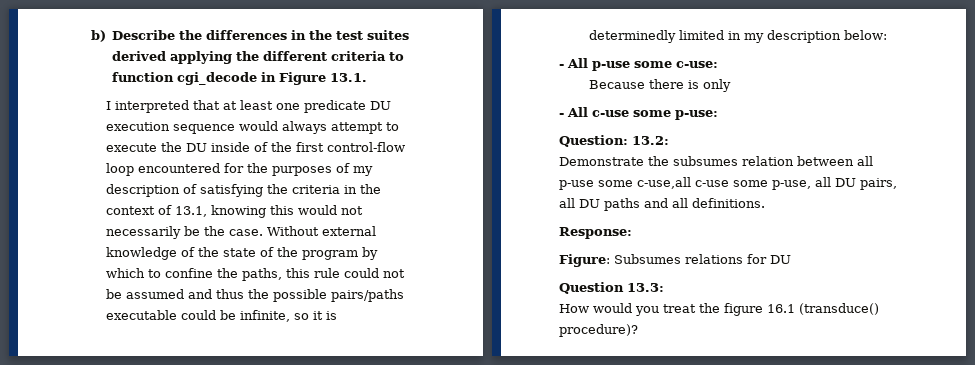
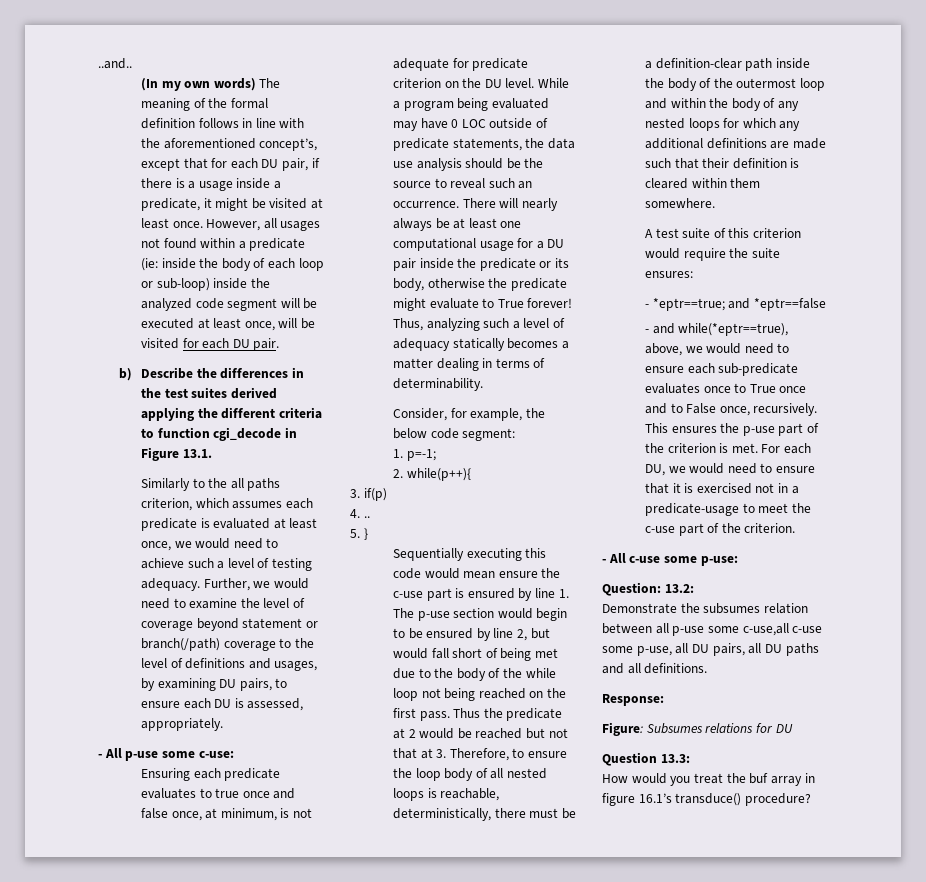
+ ..and..
+ (In my own words) The meaning of the formal definition follows in line with the aforementioned concept’s, except that for each DU pair, if there is a usage inside a predicate, it might be visited at least once. However, all usages not found within a predicate (ie: inside the body of each loop or sub-loop) inside the analyzed code segment will be executed at least once, will be visited for each DU pair.
- I interpreted that at least one predicate DU execution sequence would always attempt to execute the DU inside of the first control-flow loop encountered for the purposes of my description of satisfying the criteria in the context of 13.1, knowing this would not necessarily be the case. Without external knowledge of the state of the program by which to confine the paths, this rule could not be assumed and thus the possible pairs/paths executable could be infinite, so it is determinedly limited in my description below:
+ Similarly to the all paths criterion, which assumes each predicate is evaluated at least once, we would need to achieve such a level of testing adequacy. Further, we would need to examine the level of coverage beyond statement or branch(/path) coverage to the level of definitions and usages, by examining DU pairs, to ensure each DU is assessed, appropriately.
- Because there is only
+ Ensuring each predicate evaluates to true once and false once, at minimum, is not adequate for predicate criterion on the DU level. While a program being evaluated may have 0 LOC outside of predicate statements, the data use analysis should be the source to reveal such an occurrence. There will nearly always be at least one computational usage for a DU pair inside the predicate or its body, otherwise the predicate might evaluate to True forever! Thus, analyzing such a level of adequacy statically becomes a matter dealing in terms of determinability.
+ Consider, for example, the below code segment:
+ 1. p=-1;
+ 2. while(p++){
+ 3. if(p)
+ 4. ..
+ 5. }
+ Sequentially executing this code would mean ensure the c-use part is ensured by line 1. The p-use section would begin to be ensured by line 2, but would fall short of being met due to the body of the while loop not being reached on the first pass. Thus the predicate at 2 would be reached but not that at 3. Therefore, to ensure the loop body of all nested loops is reachable, deterministically, there must be a definition-clear path inside the body of the outermost loop and within the body of any nested loops for which any additional definitions are made such that their definition is cleared within them somewhere.
+ A test suite of this criterion would require the suite ensures:
+ - *eptr==true; and *eptr==false
+ - and while(*eptr==true), above, we would need to ensure each sub-predicate evaluates once to True once and to False once, recursively. This ensures the p-use part of the criterion is met. For each DU, we would need to ensure that it is exercised not in a predicate-usage to meet the c-use part of the criterion.
- How would you treat the figure 16.1 (transduce() procedure)?
+ How would you treat the buf array in figure 16.1’s transduce() procedure?

